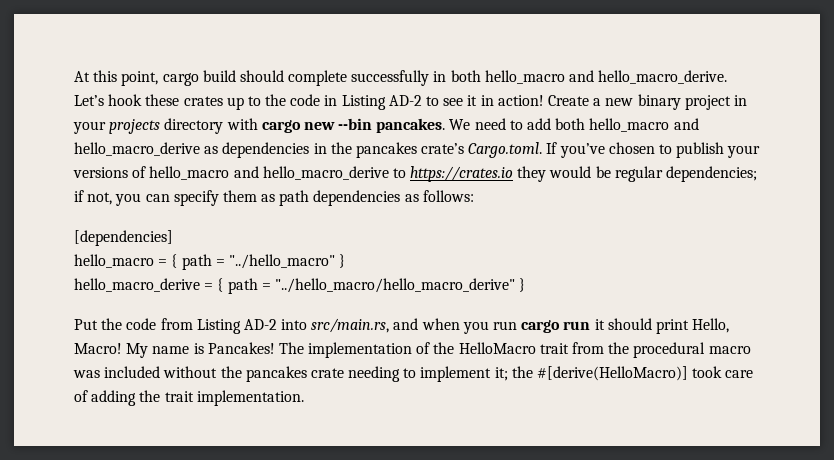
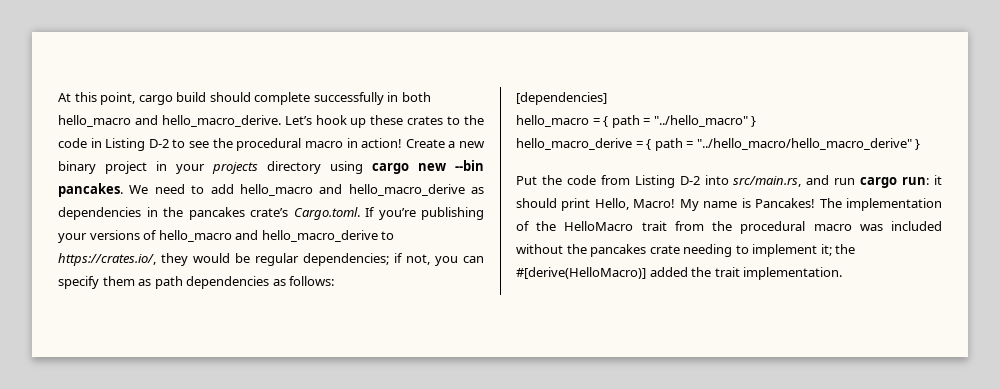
- Let’s hook these crates up to the code in Listing AD-2 to see it in action!
+ Let’s hook up these crates to the code in Listing D-2 to see the procedural macro in action!
- Create a new binary project in your projects directory with cargo new --bin pancakes.
+ Create a new binary project in your projects directory using cargo new --bin pancakes.
- We need to add both hello_macro and hello_macro_derive as dependencies in the pancakes crate’s Cargo.toml. If you’ve chosen to publish your versions of hello_macro and hello_macro_derive to https://crates.io they would be regular dependencies; if not, you can specify them as path dependencies as follows:
+ We need to add hello_macro and hello_macro_derive as dependencies in the pancakes crate’s Cargo.toml. If you’re publishing your versions of hello_macro and hello_macro_derive to https://crates.io/, they would be regular dependencies; if not, you can specify them as path dependencies as follows:
- Put the code from Listing AD-2 into src/main.rs, and when you run cargo run it should print Hello, Macro!
+ Put the code from Listing D-2 into src/main.rs, and run cargo run: it should print Hello, Macro!
- The implementation of the HelloMacro trait from the procedural macro was included without the pancakes crate needing to implement it; the #[derive(HelloMacro)] took care of adding the trait implementation.
+ The implementation of the HelloMacro trait from the procedural macro was included without the pancakes crate needing to implement it; the #[derive(HelloMacro)] added the trait implementation.

